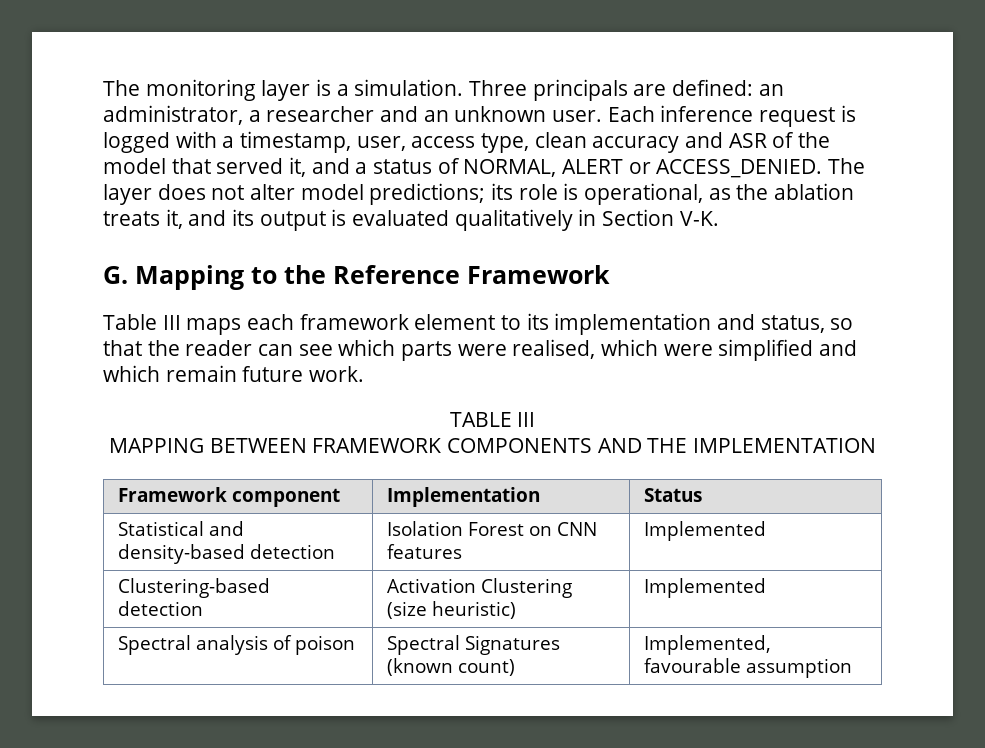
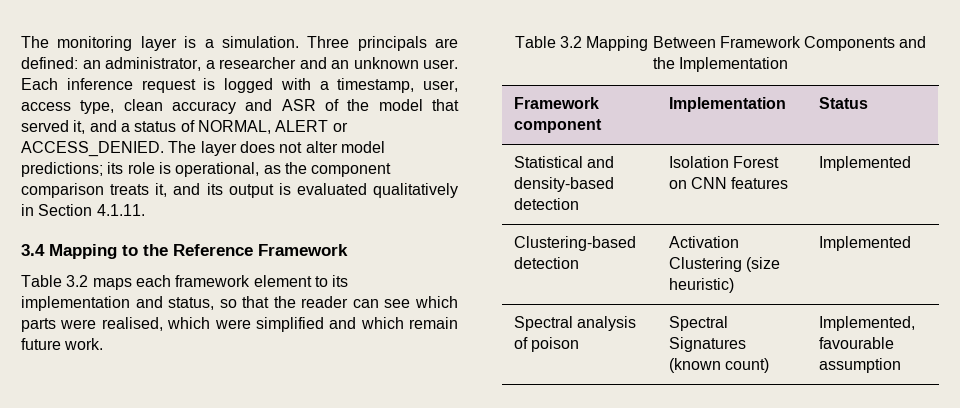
- The layer does not alter model predictions; its role is operational, as the ablation treats it, and its output is evaluated qualitatively in Section V-K.
- G. Mapping to the Reference Framework
+ The layer does not alter model predictions; its role is operational, as the component comparison treats it, and its output is evaluated qualitatively in Section 4.1.11.
+ 3.4 Mapping to the Reference Framework
- Table III maps each framework element to its implementation and status, so that the reader can see which parts were realised, which were simplified and which remain future work.
+ Table 3.2 maps each framework element to its implementation and status, so that the reader can see which parts were realised, which were simplified and which remain future work.
- TABLE III
- MAPPING BETWEEN FRAMEWORK COMPONENTS AND THE IMPLEMENTATION
+ Table 3.2 Mapping Between Framework Components and the Implementation

